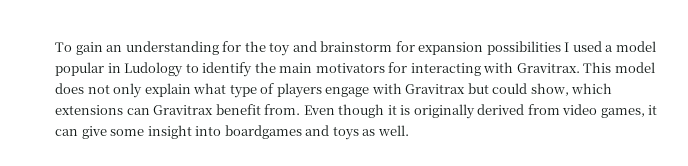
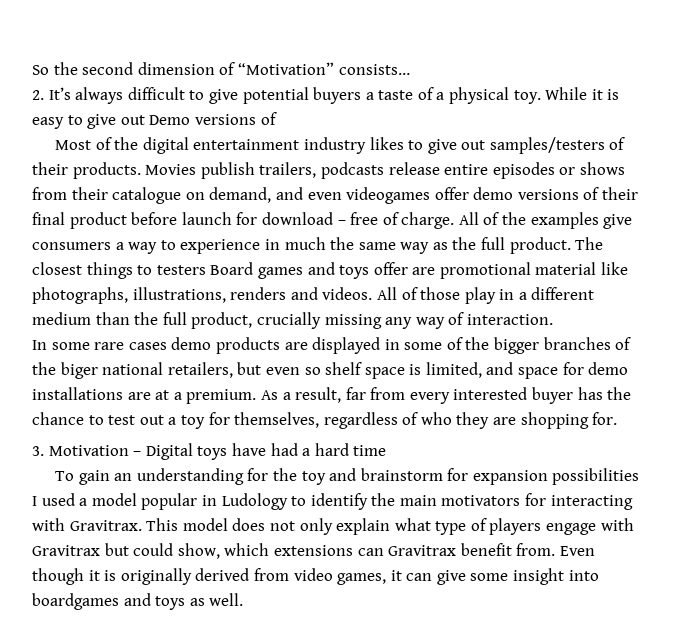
+ So the second dimension of “Motivation” consists…
+ 2. It’s always difficult to give potential buyers a taste of a physical toy. While it is easy to give out Demo versions of
+ Most of the digital entertainment industry likes to give out samples/testers of their products. Movies publish trailers, podcasts release entire episodes or shows from their catalogue on demand, and even videogames offer demo versions of their final product before launch for download – free of charge. All of the examples give consumers a way to experience in much the same way as the full product. The closest things to testers Board games and toys offer are promotional material like photographs, illustrations, renders and videos. All of those play in a different medium than the full product, crucially missing any way of interaction.
+ In some rare cases demo products are displayed in some of the bigger branches of the biger national retailers, but even so shelf space is limited, and space for demo installations are at a premium. As a result, far from every interested buyer has the chance to test out a toy for themselves, regardless of who they are shopping for.
+ 3. Motivation – Digital toys have had a hard time

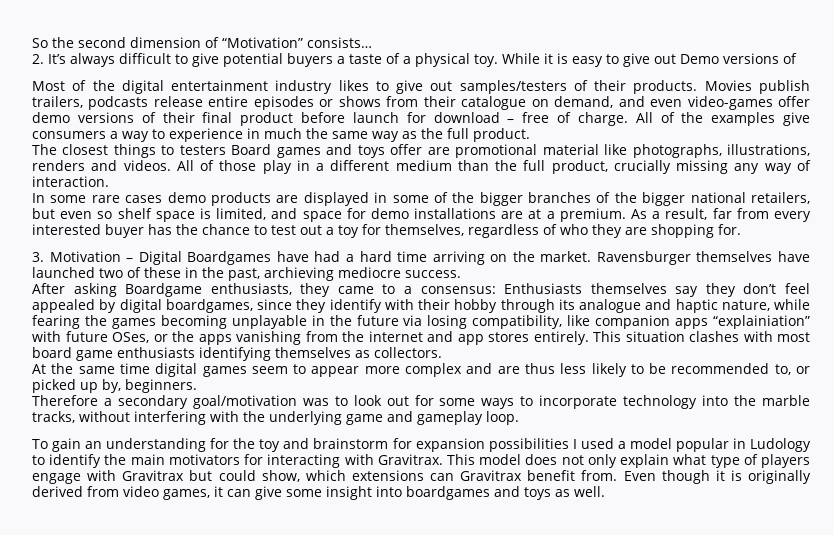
- Movies publish trailers, podcasts release entire episodes or shows from their catalogue on demand, and even videogames offer demo versions of their final product before launch for download – free of charge.
+ Movies publish trailers, podcasts release entire episodes or shows from their catalogue on demand, and even video-games offer demo versions of their final product before launch for download – free of charge.
- All of the examples give consumers a way to experience in much the same way as the full product. The closest things to testers Board games and toys offer are promotional material like photographs, illustrations, renders and videos.
+ All of the examples give consumers a way to experience in much the same way as the full product.
+ The closest things to testers Board games and toys offer are promotional material like photographs, illustrations, renders and videos.
- In some rare cases demo products are displayed in some of the bigger branches of the biger national retailers, but even so shelf space is limited, and space for demo installations are at a premium.
+ In some rare cases demo products are displayed in some of the bigger branches of the bigger national retailers, but even so shelf space is limited, and space for demo installations are at a premium.
- 3. Motivation – Digital toys have had a hard time
+ 3. Motivation – Digital Boardgames have had a hard time arriving on the market. Ravensburger themselves have launched two of these in the past, archieving mediocre success.
+ After asking Boardgame enthusiasts, they came to a consensus: Enthusiasts themselves say they don’t feel appealed by digital boardgames, since they identify with their hobby through its analogue and haptic nature, while fearing the games becoming unplayable in the future via losing compatibility, like companion apps “explainiation” with future OSes, or the apps vanishing from the internet and app stores entirely. This situation clashes with most board game enthusiasts identifying themselves as collectors.
+ At the same time digital games seem to appear more complex and are thus less likely to be recommended to, or picked up by, beginners.
+ Therefore a secondary goal/motivation was to look out for some ways to incorporate technology into the marble tracks, without interfering with the underlying game and gameplay loop.

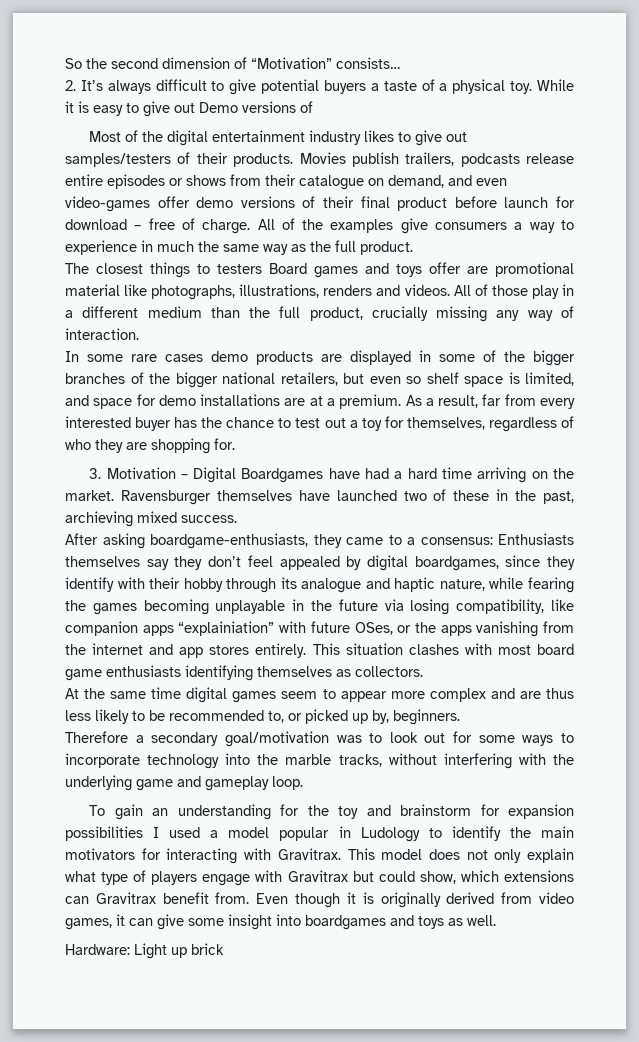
- Ravensburger themselves have launched two of these in the past, archieving mediocre success.
+ Ravensburger themselves have launched two of these in the past, archieving mixed success.
- After asking Boardgame enthusiasts, they came to a consensus: Enthusiasts themselves say they don’t feel appealed by digital boardgames, since they identify with their hobby through its analogue and haptic nature, while fearing the games becoming unplayable in the future via losing compatibility, like companion apps “explainiation” with future OSes, or the apps vanishing from the internet and app stores entirely.
+ After asking boardgame-enthusiasts, they came to a consensus: Enthusiasts themselves say they don’t feel appealed by digital boardgames, since they identify with their hobby through its analogue and haptic nature, while fearing the games becoming unplayable in the future via losing compatibility, like companion apps “explainiation” with future OSes, or the apps vanishing from the internet and app stores entirely.
+ Hardware: Light up brick

